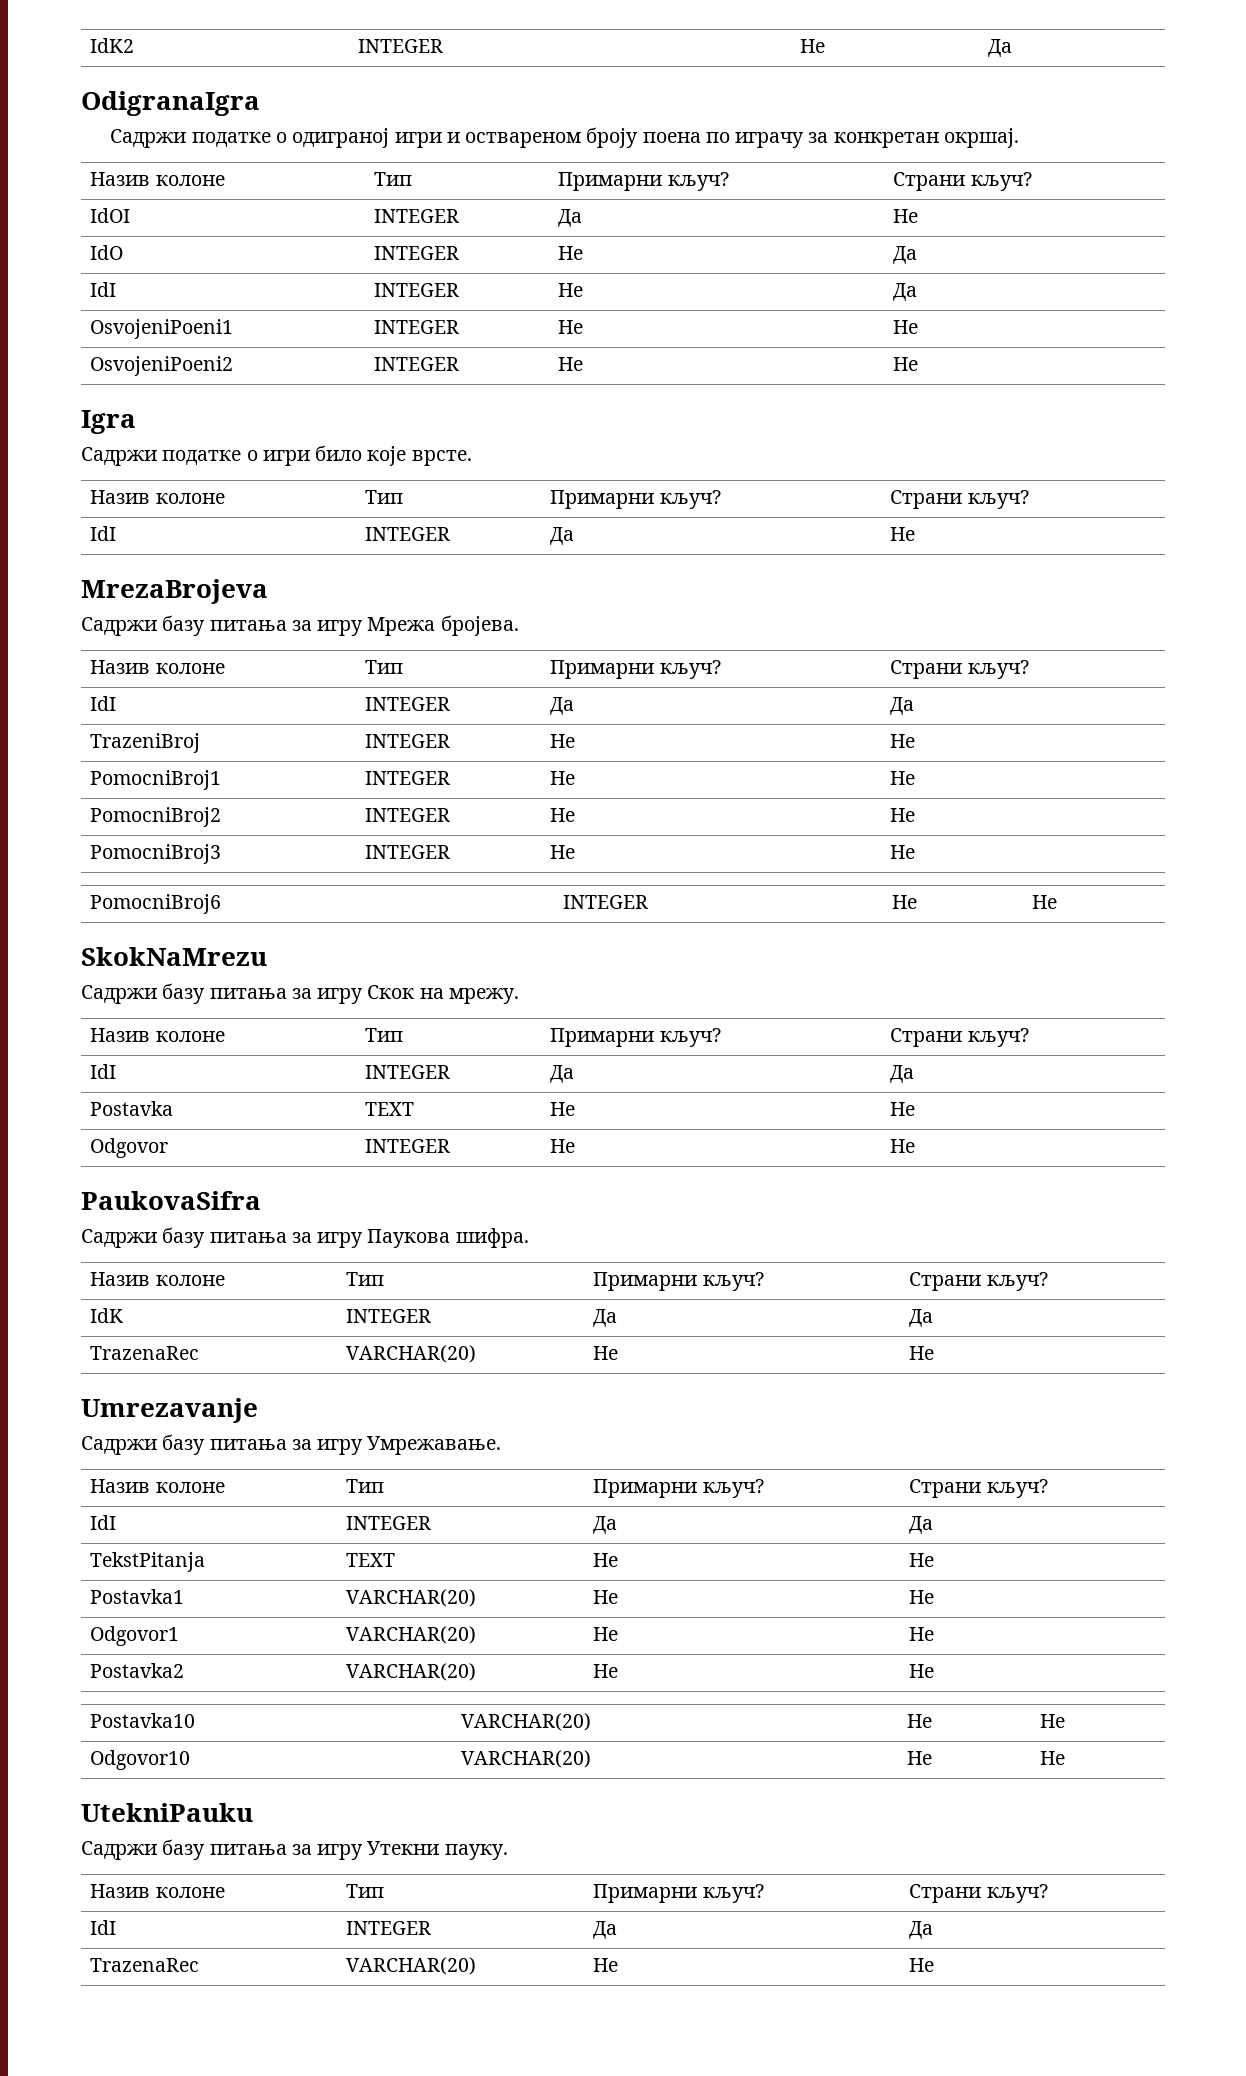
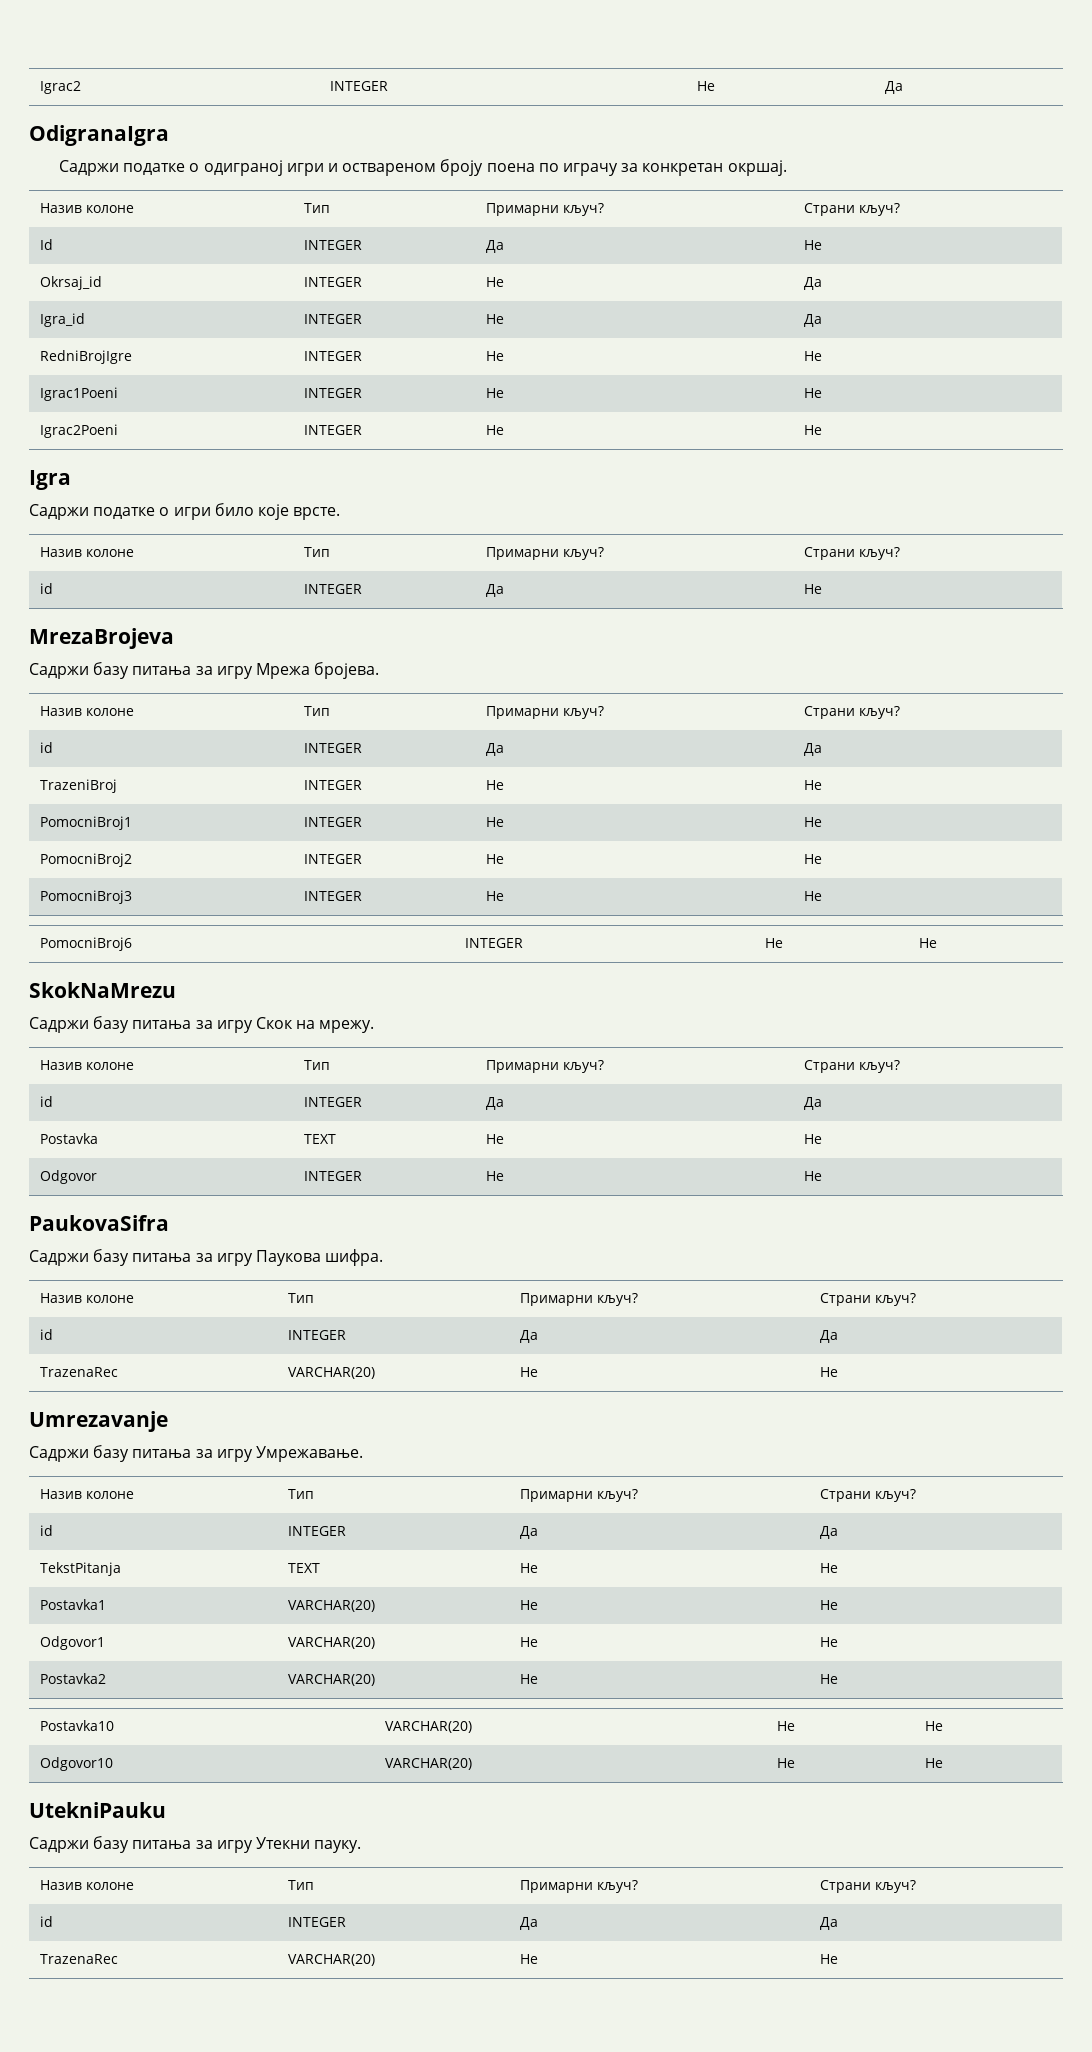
- IdK2 | INTEGER | Не | Да
+ Igrac2 | INTEGER | Не | Да
- IdOI | INTEGER | Да | Не
- IdO | INTEGER | Не | Да
- IdI | INTEGER | Не | Да
- OsvojeniPoeni1 | INTEGER | Не | Не
- OsvojeniPoeni2 | INTEGER | Не | Не
+ Id | INTEGER | Да | Не
+ Okrsaj_id | INTEGER | Не | Да
+ Igra_id | INTEGER | Не | Да
+ RedniBrojIgre | INTEGER | Не | Не
+ Igrac1Poeni | INTEGER | Не | Не
+ Igrac2Poeni | INTEGER | Не | Не
- IdI | INTEGER | Да | Не
+ id | INTEGER | Да | Не
  Садржи базу питања за игру Мрежа бројева.
  Назив колоне | Тип | Примарни кључ? | Страни кључ?
- IdI | INTEGER | Да | Да
+ id | INTEGER | Да | Да
  Садржи базу питања за игру Скок на мрежу.
  Назив колоне | Тип | Примарни кључ? | Страни кључ?
- IdI | INTEGER | Да | Да
+ id | INTEGER | Да | Да
  Садржи базу питања за игру Паукова шифра.
  Назив колоне | Тип | Примарни кључ? | Страни кључ?
- IdK | INTEGER | Да | Да
+ id | INTEGER | Да | Да
  Садржи базу питања за игру Умрежавање.
  Назив колоне | Тип | Примарни кључ? | Страни кључ?
- IdI | INTEGER | Да | Да
+ id | INTEGER | Да | Да
  Садржи базу питања за игру Утекни пауку.
  Назив колоне | Тип | Примарни кључ? | Страни кључ?
- IdI | INTEGER | Да | Да
+ id | INTEGER | Да | Да

